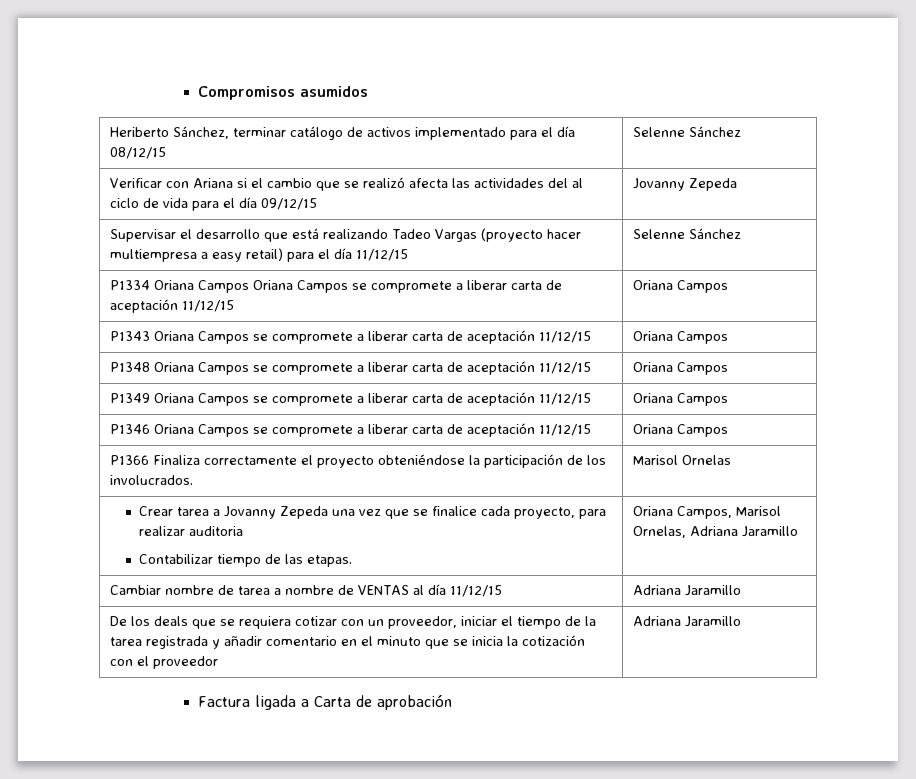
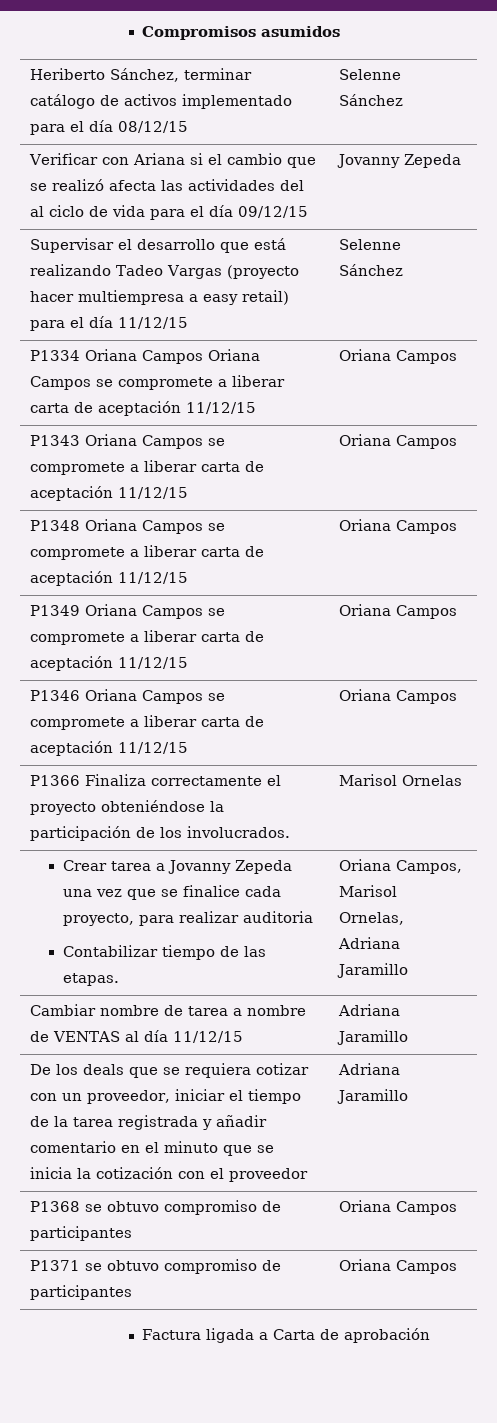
+ P1368 se obtuvo compromiso de participantes | Oriana Campos
+ P1371 se obtuvo compromiso de participantes | Oriana Campos

